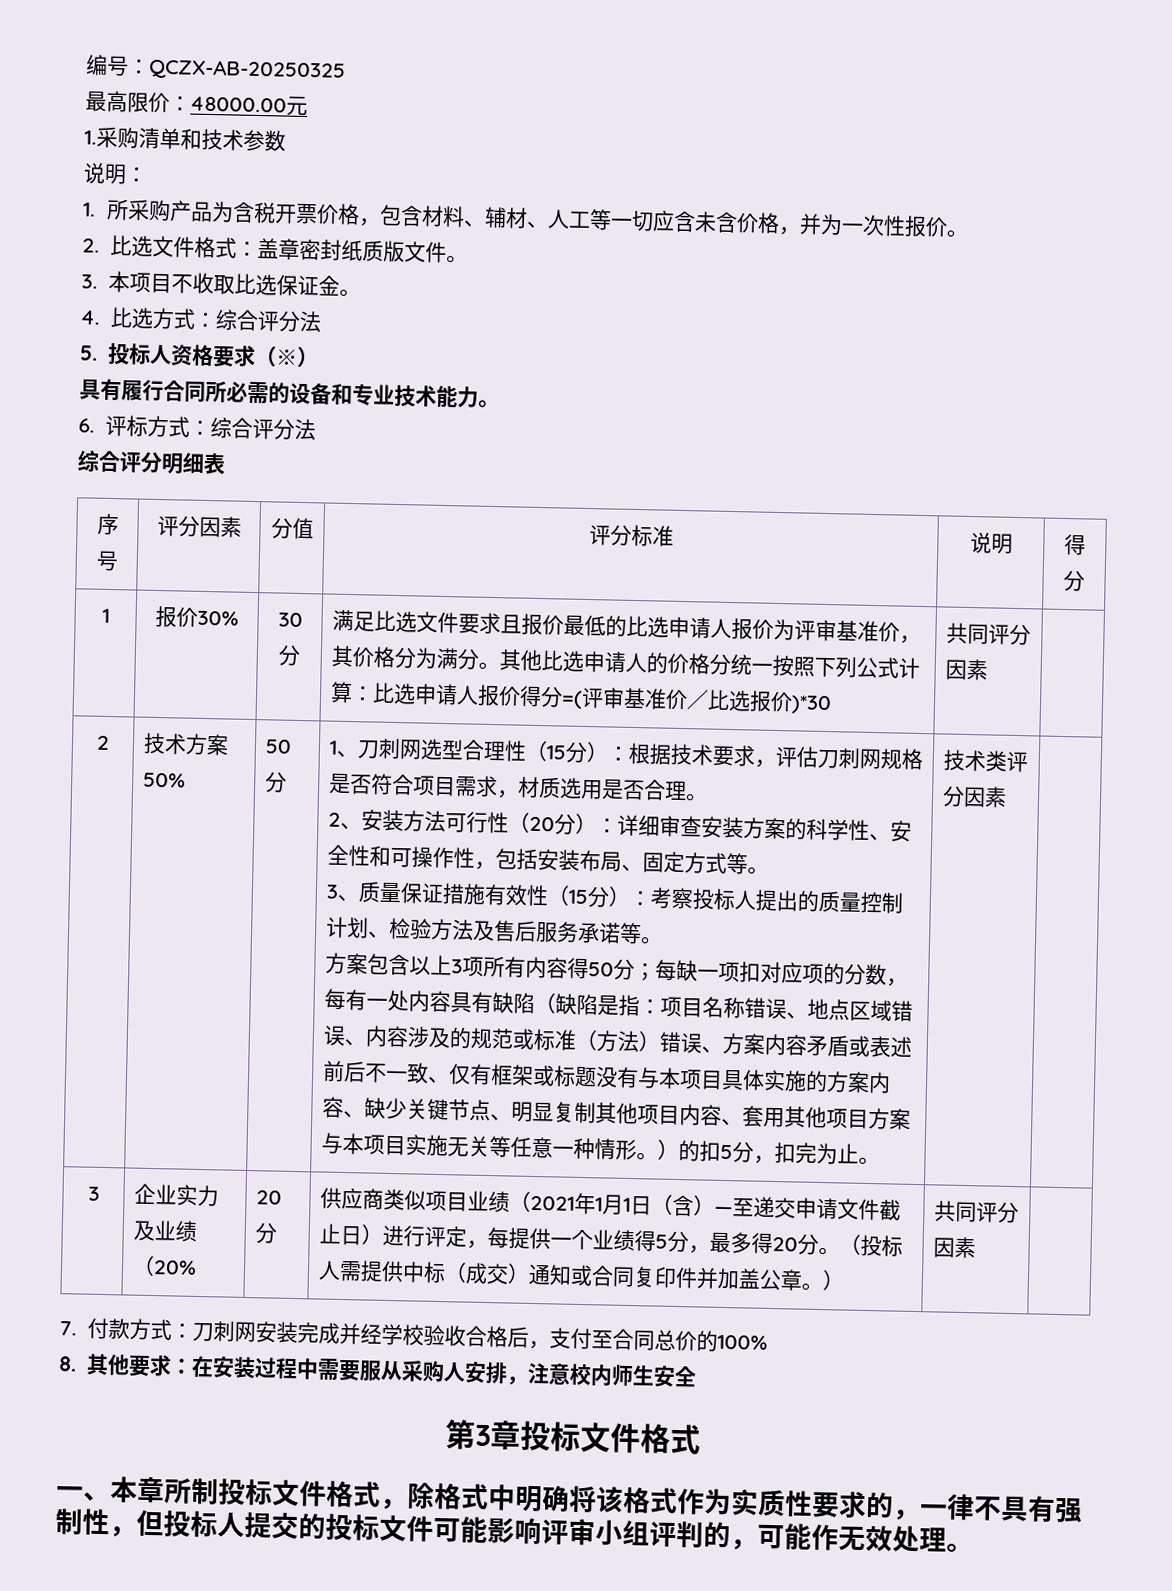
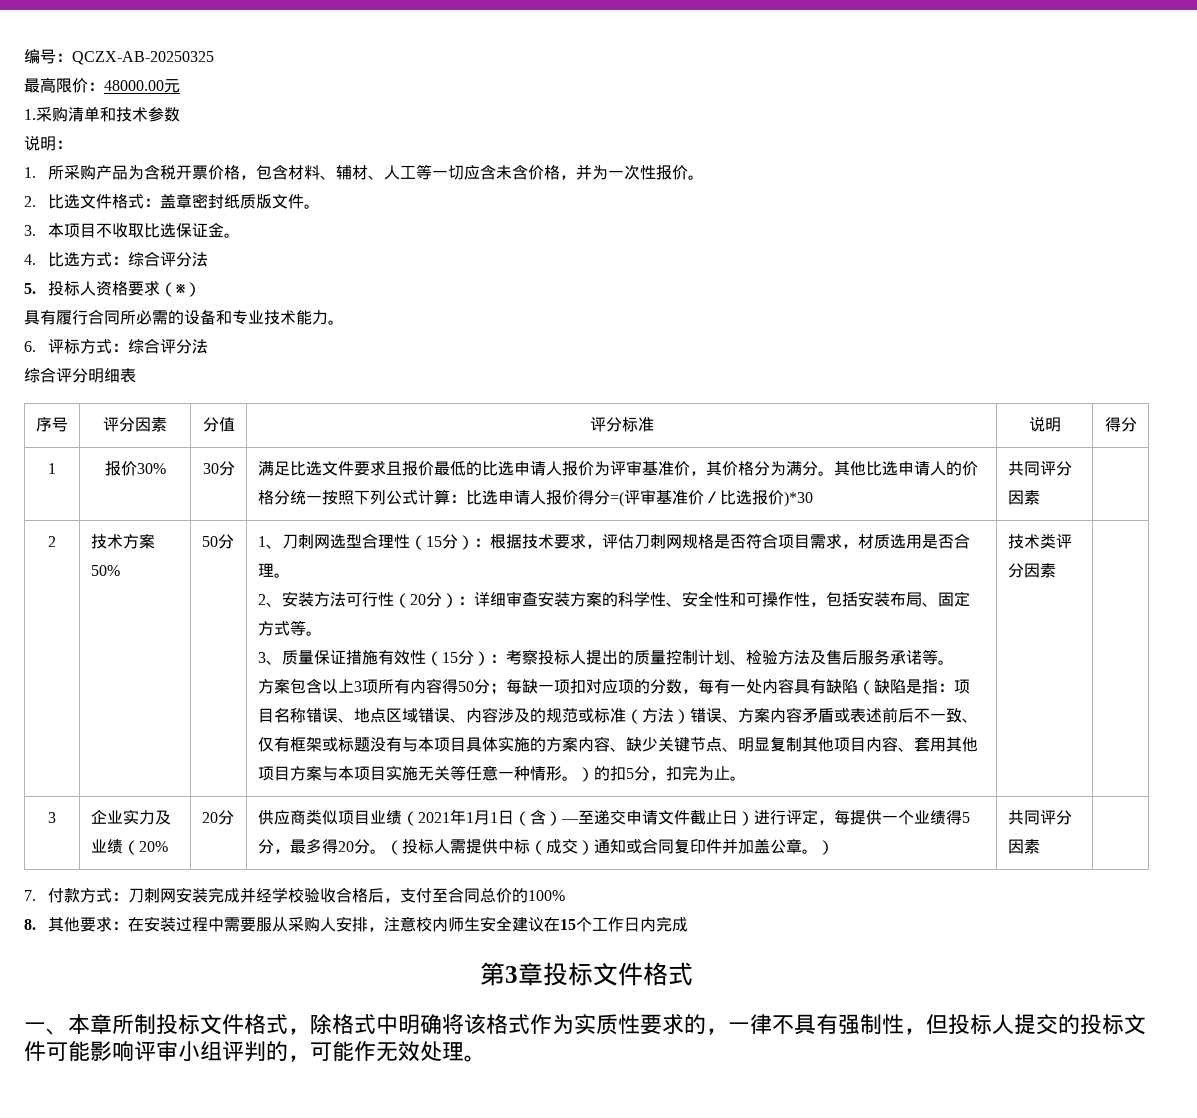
- 8.其他要求：在安装过程中需要服从采购人安排，注意校内师生安全
+ 8.其他要求：在安装过程中需要服从采购人安排，注意校内师生安全建议在15个工作日内完成

